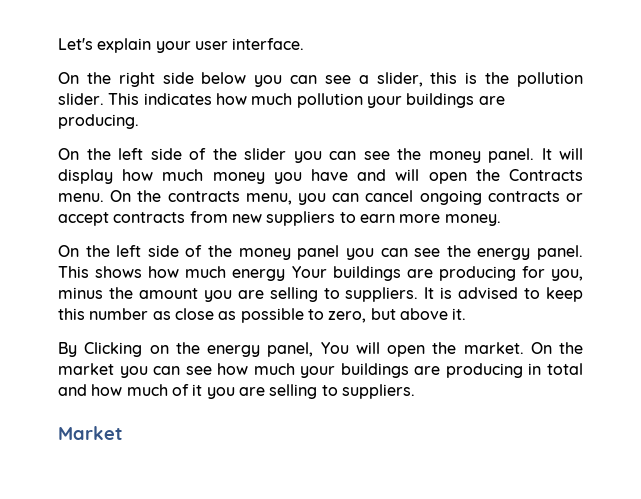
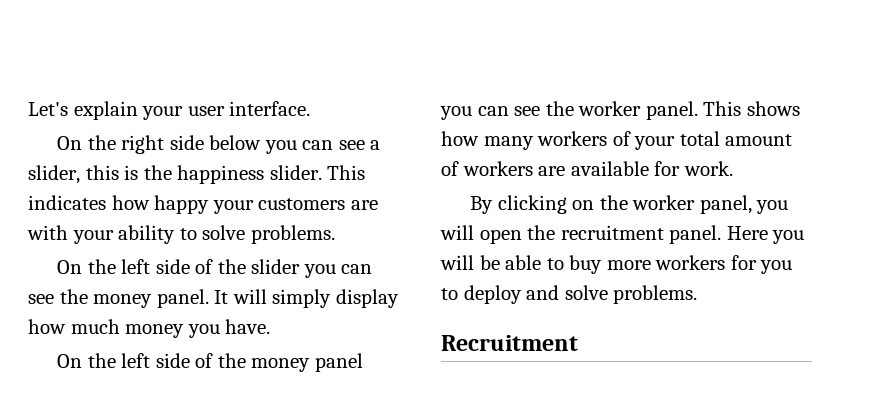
- On the right side below you can see a slider, this is the pollution slider.
+ On the right side below you can see a slider, this is the happiness slider.
- This indicates how much pollution your buildings are producing.
+ This indicates how happy your customers are with your ability to solve problems.
- It will display how much money you have and will open the Contracts menu. On the contracts menu, you can cancel ongoing contracts or accept contracts from new suppliers to earn more money.
+ It will simply display how much money you have.
- On the left side of the money panel you can see the energy panel.
+ On the left side of the money panel you can see the worker panel.
- This shows how much energy Your buildings are producing for you, minus the amount you are selling to suppliers. It is advised to keep this number as close as possible to zero, but above it.
+ This shows how many workers of your total amount of workers are available for work.
- By Clicking on the energy panel, You will open the market. On the market you can see how much your buildings are producing in total and how much of it you are selling to suppliers.
- Market
+ By clicking on the worker panel, you will open the recruitment panel. Here you will be able to buy more workers for you to deploy and solve problems.
+ Recruitment

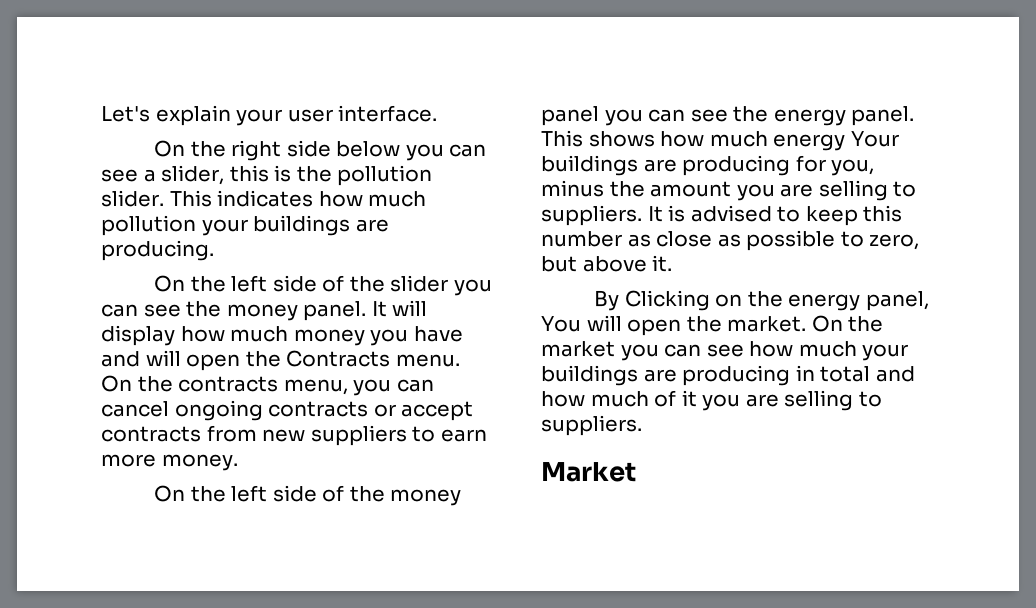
- On the right side below you can see a slider, this is the happiness slider.
+ On the right side below you can see a slider, this is the pollution slider.
- This indicates how happy your customers are with your ability to solve problems.
+ This indicates how much pollution your buildings are producing.
- It will simply display how much money you have.
+ It will display how much money you have and will open the Contracts menu. On the contracts menu, you can cancel ongoing contracts or accept contracts from new suppliers to earn more money.
- On the left side of the money panel you can see the worker panel.
+ On the left side of the money panel you can see the energy panel.
- This shows how many workers of your total amount of workers are available for work.
+ This shows how much energy Your buildings are producing for you, minus the amount you are selling to suppliers. It is advised to keep this number as close as possible to zero, but above it.
- By clicking on the worker panel, you will open the recruitment panel. Here you will be able to buy more workers for you to deploy and solve problems.
- Recruitment
+ By Clicking on the energy panel, You will open the market. On the market you can see how much your buildings are producing in total and how much of it you are selling to suppliers.
+ Market

